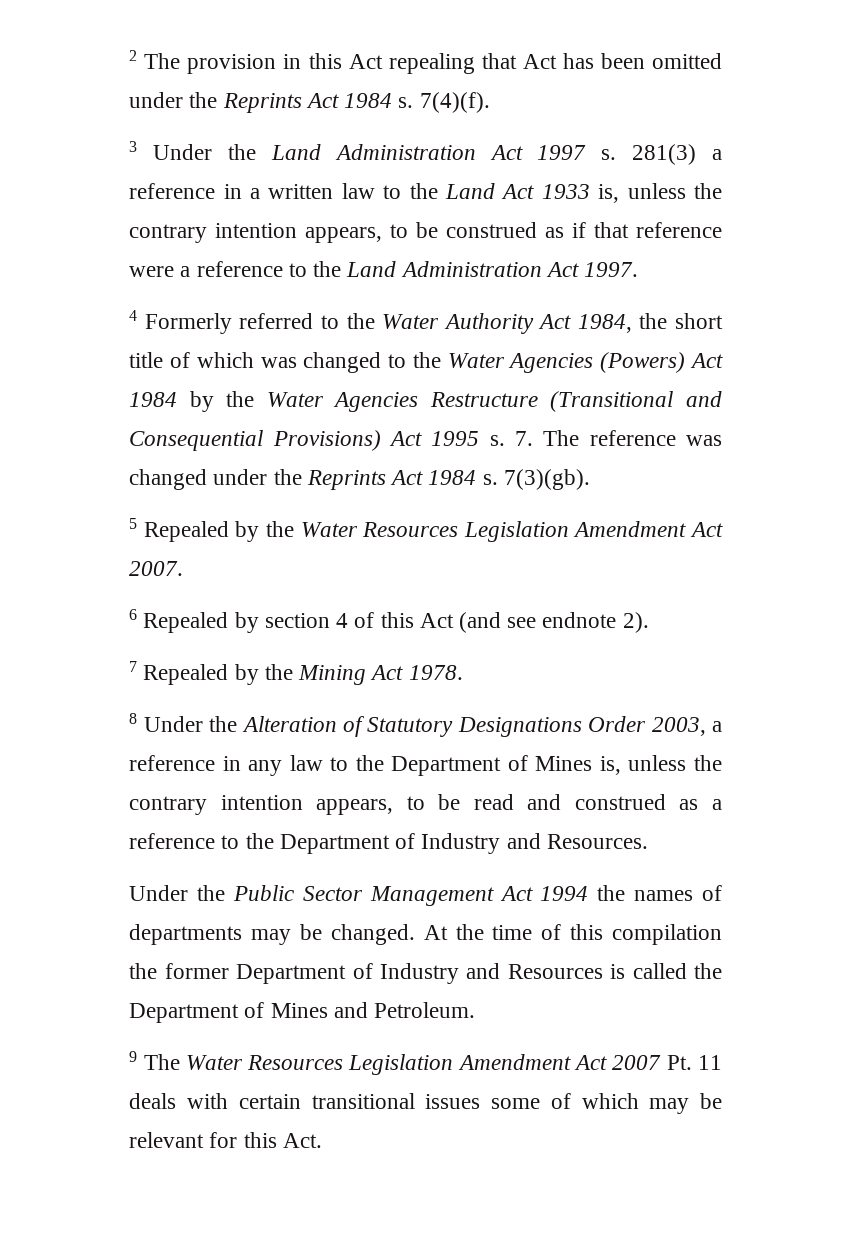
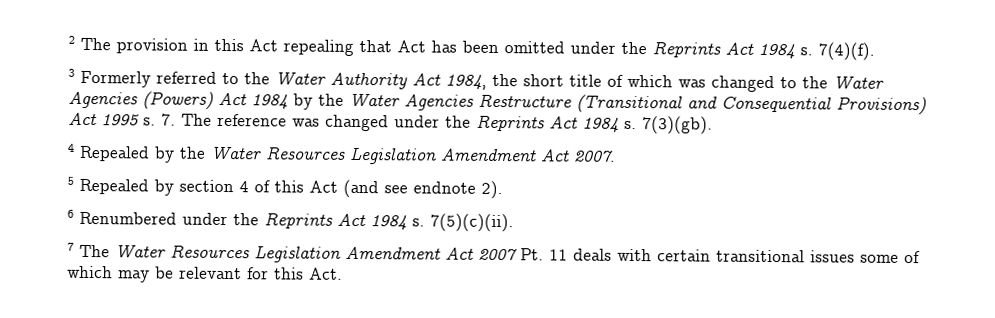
- 3 Under the Land Administration Act 1997 s. 281(3) a reference in a written law to the Land Act 1933 is, unless the contrary intention appears, to be construed as if that reference were a reference to the Land Administration Act 1997.
- 4 Formerly referred to the Water Authority Act 1984, the short title of which was changed to the Water Agencies (Powers) Act 1984 by the Water Agencies Restructure (Transitional and Consequential Provisions) Act 1995 s.
+ 3 Formerly referred to the Water Authority Act 1984, the short title of which was changed to the Water Agencies (Powers) Act 1984 by the Water Agencies Restructure (Transitional and Consequential Provisions) Act 1995 s.
- 5 Repealed by the Water Resources Legislation Amendment Act 2007.
+ 4 Repealed by the Water Resources Legislation Amendment Act 2007.
- 6 Repealed by section 4 of this Act (and see endnote 2).
+ 5 Repealed by section 4 of this Act (and see endnote 2).
- 7 Repealed by the Mining Act 1978.
- 8 Under the Alteration of Statutory Designations Order 2003, a reference in any law to the Department of Mines is, unless the contrary intention appears, to be read and construed as a reference to the Department of Industry and Resources.
- Under the Public Sector Management Act 1994 the names of departments may be changed. At the time of this compilation the former Department of Industry and Resources is called the Department of Mines and Petroleum.
- 9 The Water Resources Legislation Amendment Act 2007 Pt. 11 deals with certain transitional issues some of which may be relevant for this Act.
+ 6 Renumbered under the Reprints Act 1984 s. 7(5)(c)(ii).
+ 7 The Water Resources Legislation Amendment Act 2007 Pt. 11 deals with certain transitional issues some of which may be relevant for this Act.

